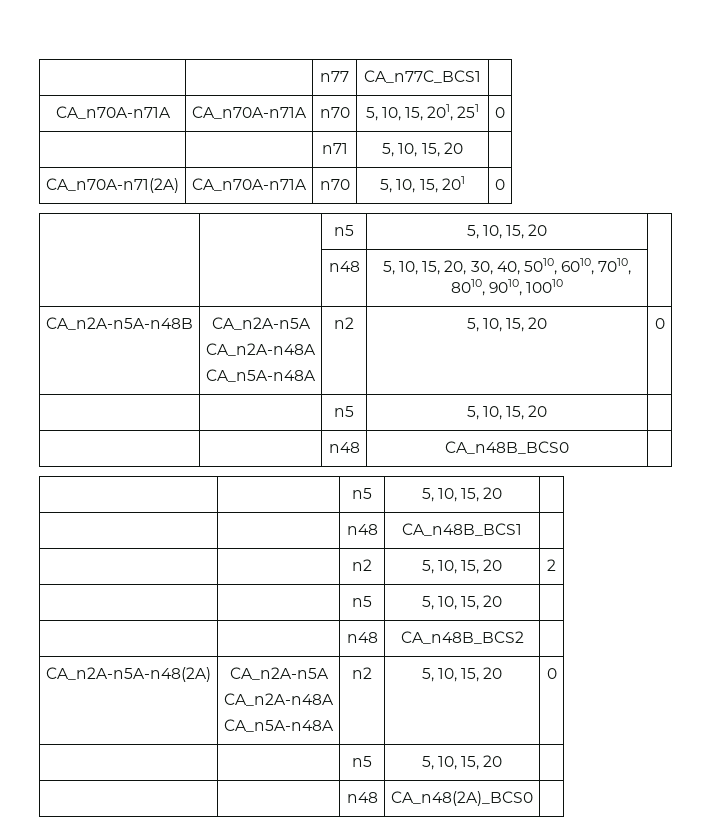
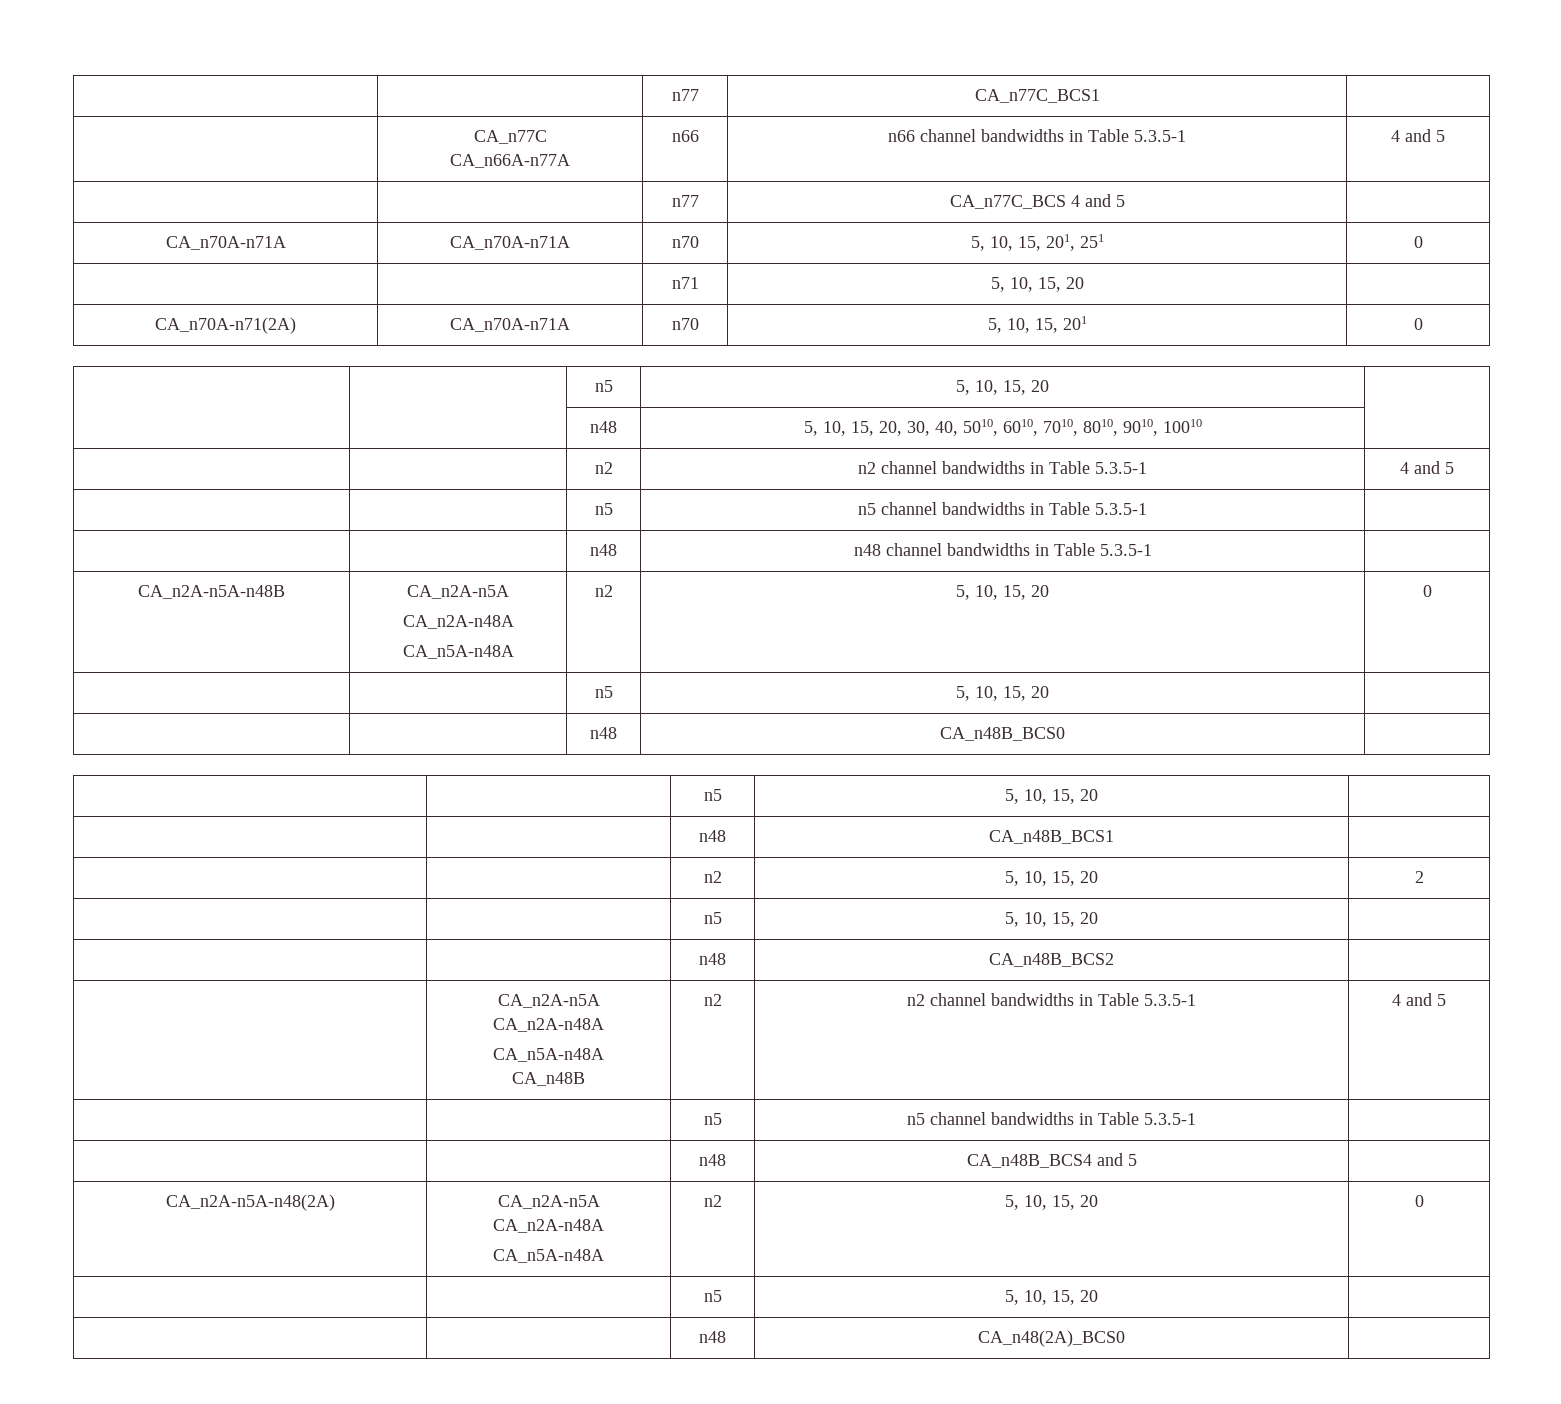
+ | CA_n77C
+ CA_n66A-n77A | n66 | n66 channel bandwidths in Table 5.3.5-1 | 4 and 5
+ | | n77 | CA_n77C_BCS 4 and 5 |
+ | | n2 | n2 channel bandwidths in Table 5.3.5-1 | 4 and 5
+ | | n5 | n5 channel bandwidths in Table 5.3.5-1 |
+ | | n48 | n48 channel bandwidths in Table 5.3.5-1 |
  | | n48 | CA_n48B_BCS2 |
+ | CA_n2A-n5A
+ CA_n2A-n48A
+ CA_n5A-n48A
+ CA_n48B | n2 | n2 channel bandwidths in Table 5.3.5-1 | 4 and 5
+ | | n5 | n5 channel bandwidths in Table 5.3.5-1 |
+ | | n48 | CA_n48B_BCS4 and 5 |

